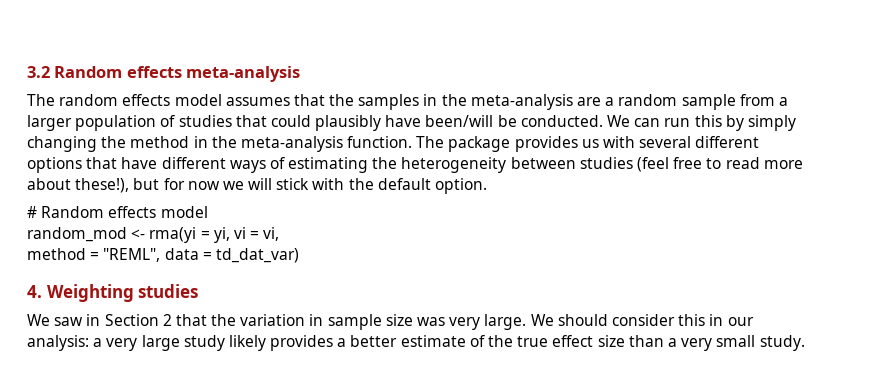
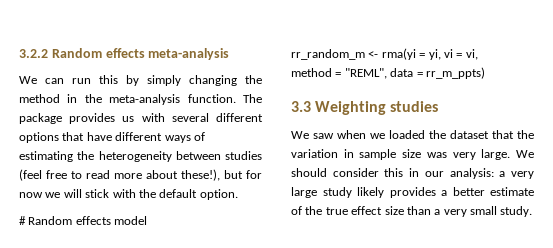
- 3.2 Random effects meta-analysis
+ 3.2.2 Random effects meta-analysis
- The random effects model assumes that the samples in the meta-analysis are a random sample from a larger population of studies that could plausibly have been/will be conducted.
- random_mod <- rma(yi = yi, vi = vi,
+ rr_random_m <- rma(yi = yi, vi = vi,
- method = "REML", data = td_dat_var)
- 4. Weighting studies
+ method = "REML", data = rr_m_ppts)
+ 3.3 Weighting studies
- We saw in Section 2 that the variation in sample size was very large.
+ We saw when we loaded the dataset that the variation in sample size was very large.

